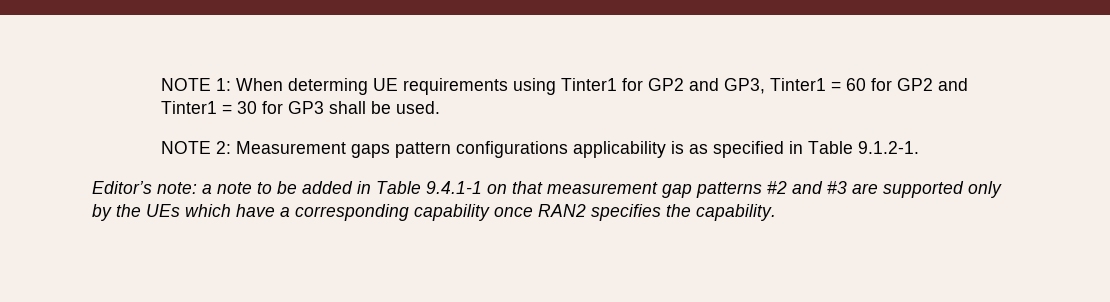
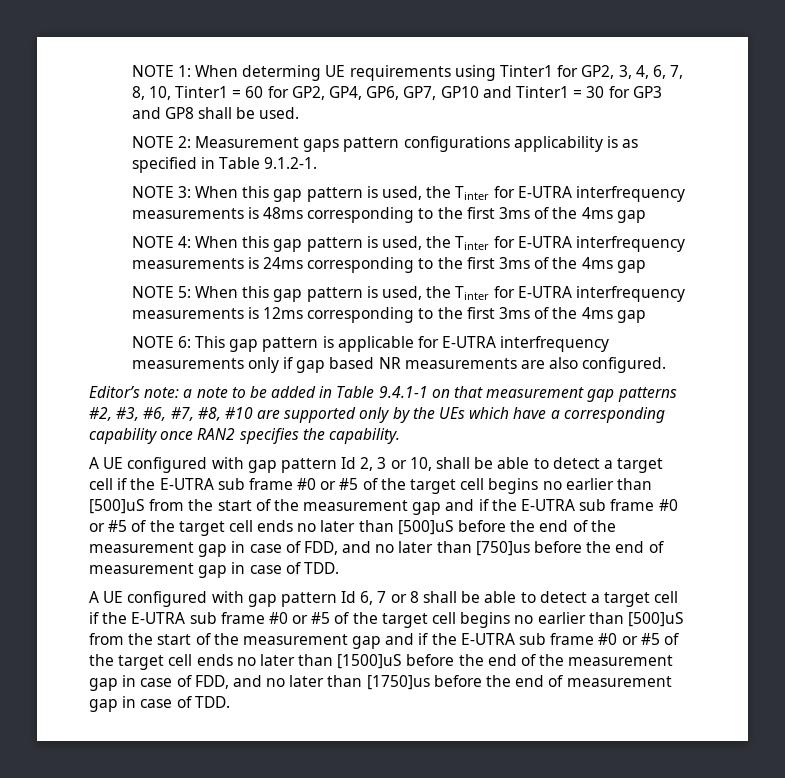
- NOTE 1: When determing UE requirements using Tinter1 for GP2 and GP3, Tinter1 = 60 for GP2 and Tinter1 = 30 for GP3 shall be used.
+ NOTE 1: When determing UE requirements using Tinter1 for GP2, 3, 4, 6, 7, 8, 10, Tinter1 = 60 for GP2, GP4, GP6, GP7, GP10 and Tinter1 = 30 for GP3 and GP8 shall be used.
+ NOTE 3: When this gap pattern is used, the Tinter for E-UTRA interfrequency measurements is 48ms corresponding to the first 3ms of the 4ms gap
+ NOTE 4: When this gap pattern is used, the Tinter for E-UTRA interfrequency measurements is 24ms corresponding to the first 3ms of the 4ms gap
+ NOTE 5: When this gap pattern is used, the Tinter for E-UTRA interfrequency measurements is 12ms corresponding to the first 3ms of the 4ms gap
+ NOTE 6: This gap pattern is applicable for E-UTRA interfrequency measurements only if gap based NR measurements are also configured.
- Editor’s note: a note to be added in Table 9.4.1-1 on that measurement gap patterns #2 and #3 are supported only by the UEs which have a corresponding capability once RAN2 specifies the capability.
+ Editor’s note: a note to be added in Table 9.4.1-1 on that measurement gap patterns #2, #3, #6, #7, #8, #10 are supported only by the UEs which have a corresponding capability once RAN2 specifies the capability.
+ A UE configured with gap pattern Id 2, 3 or 10, shall be able to detect a target cell if the E-UTRA sub frame #0 or #5 of the target cell begins no earlier than [500]uS from the start of the measurement gap and if the E-UTRA sub frame #0 or #5 of the target cell ends no later than [500]uS before the end of the measurement gap in case of FDD, and no later than [750]us before the end of measurement gap in case of TDD.
+ A UE configured with gap pattern Id 6, 7 or 8 shall be able to detect a target cell if the E-UTRA sub frame #0 or #5 of the target cell begins no earlier than [500]uS from the start of the measurement gap and if the E-UTRA sub frame #0 or #5 of the target cell ends no later than [1500]uS before the end of the measurement gap in case of FDD, and no later than [1750]us before the end of measurement gap in case of TDD.

